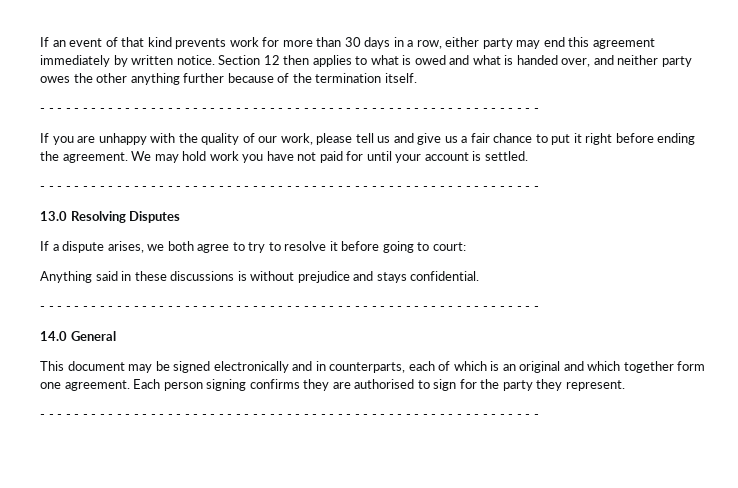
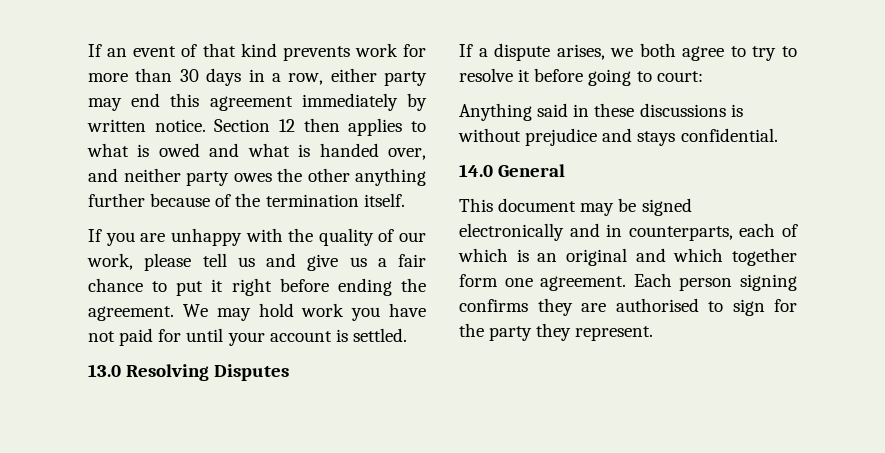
  Section 12 then applies to what is owed and what is handed over, and neither party owes the other anything further because of the termination itself.
- - - - - - - - - - - - - - - - - - - - - - - - - - - - - - - - - - - - - - - - - - - - - - - - - - - - - - - - - - - -
  We may hold work you have not paid for until your account is settled.
- - - - - - - - - - - - - - - - - - - - - - - - - - - - - - - - - - - - - - - - - - - - - - - - - - - - - - - - - - - -
  Anything said in these discussions is without prejudice and stays confidential.
- - - - - - - - - - - - - - - - - - - - - - - - - - - - - - - - - - - - - - - - - - - - - - - - - - - - - - - - - - - -
  Each person signing confirms they are authorised to sign for the party they represent.
- - - - - - - - - - - - - - - - - - - - - - - - - - - - - - - - - - - - - - - - - - - - - - - - - - - - - - - - - - - -

